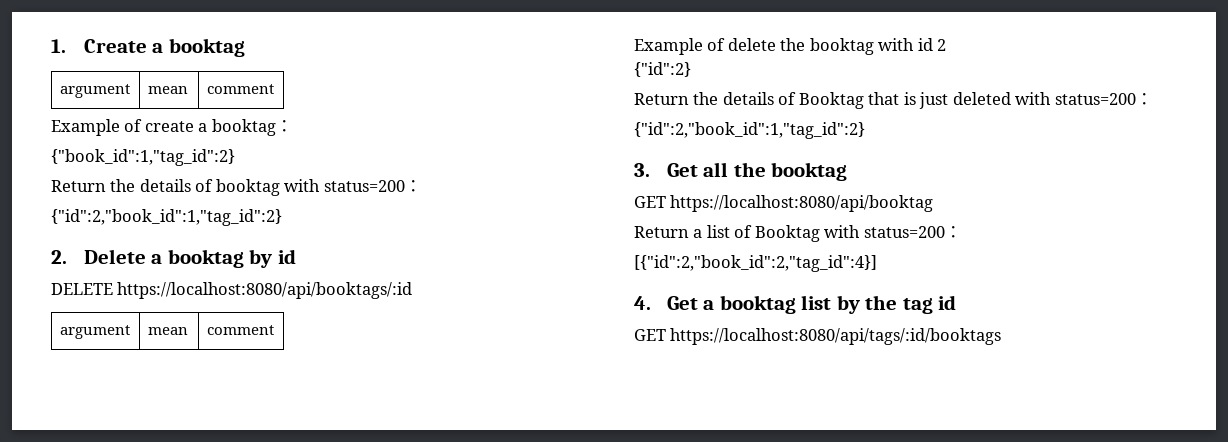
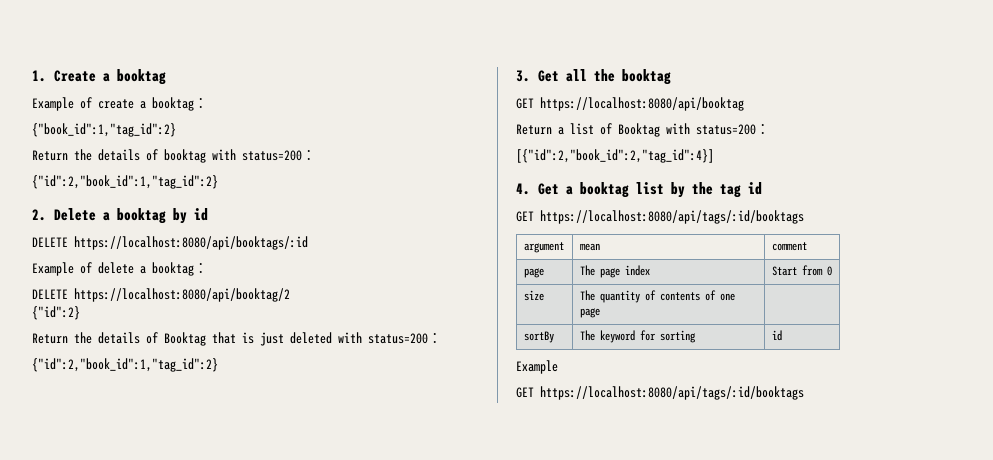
  1. Create a booktag
- argument | mean | comment
  DELETE https://localhost:8080/api/booktags/:id
- argument | mean | comment
- Example of delete the booktag with id 2
+ Example of delete a booktag：
+ DELETE https://localhost:8080/api/booktag/2
+ argument | mean | comment
+ page | The page index | Start from 0
+ size | The quantity of contents of one page |
+ sortBy | The keyword for sorting | id
+ Example
+ GET https://localhost:8080/api/tags/:id/booktags

